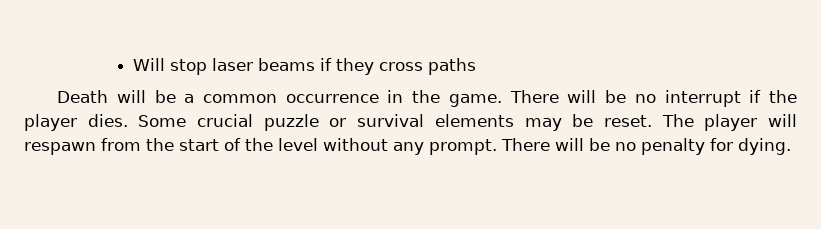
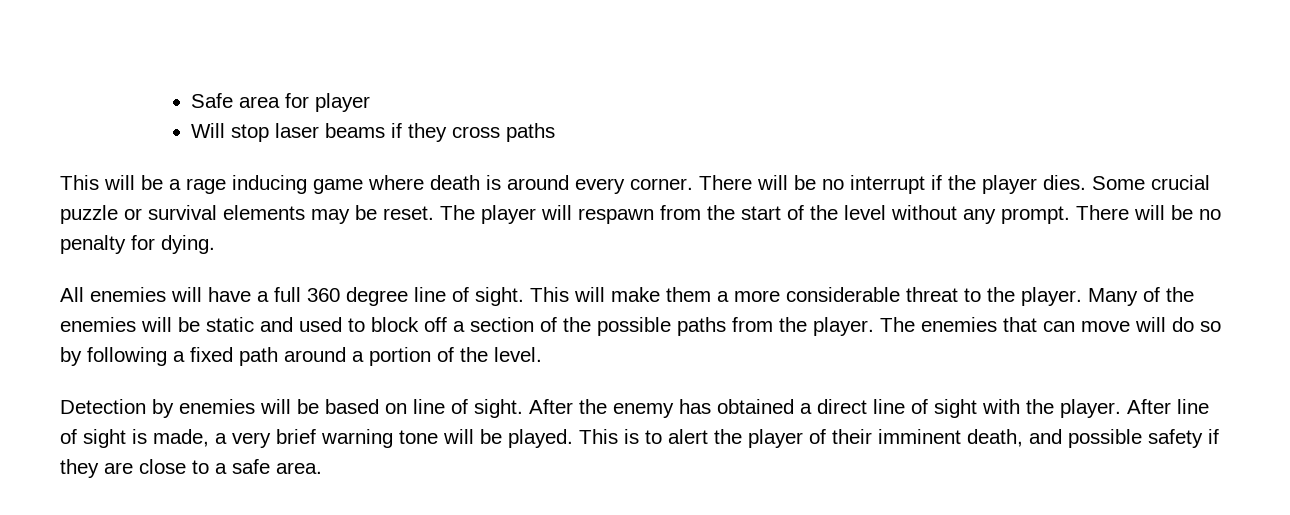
+ Safe area for player
- Death will be a common occurrence in the game.
+ This will be a rage inducing game where death is around every corner.
+ All enemies will have a full 360 degree line of sight. This will make them a more considerable threat to the player. Many of the enemies will be static and used to block off a section of the possible paths from the player. The enemies that can move will do so by following a fixed path around a portion of the level.
+ Detection by enemies will be based on line of sight. After the enemy has obtained a direct line of sight with the player. After line of sight is made, a very brief warning tone will be played. This is to alert the player of their imminent death, and possible safety if they are close to a safe area.

